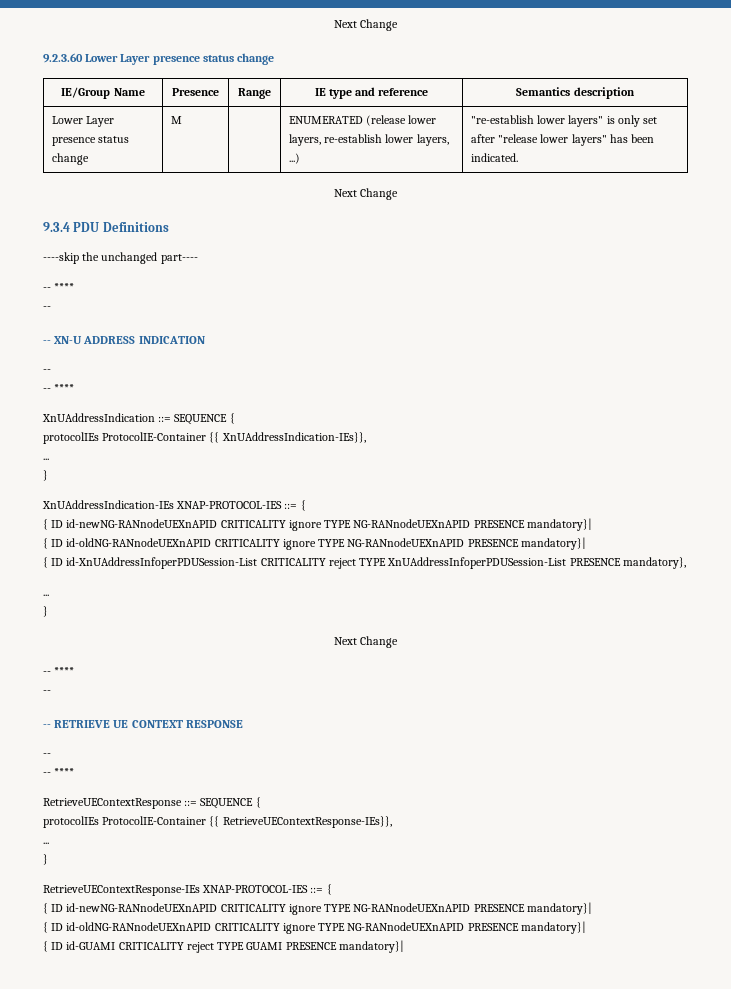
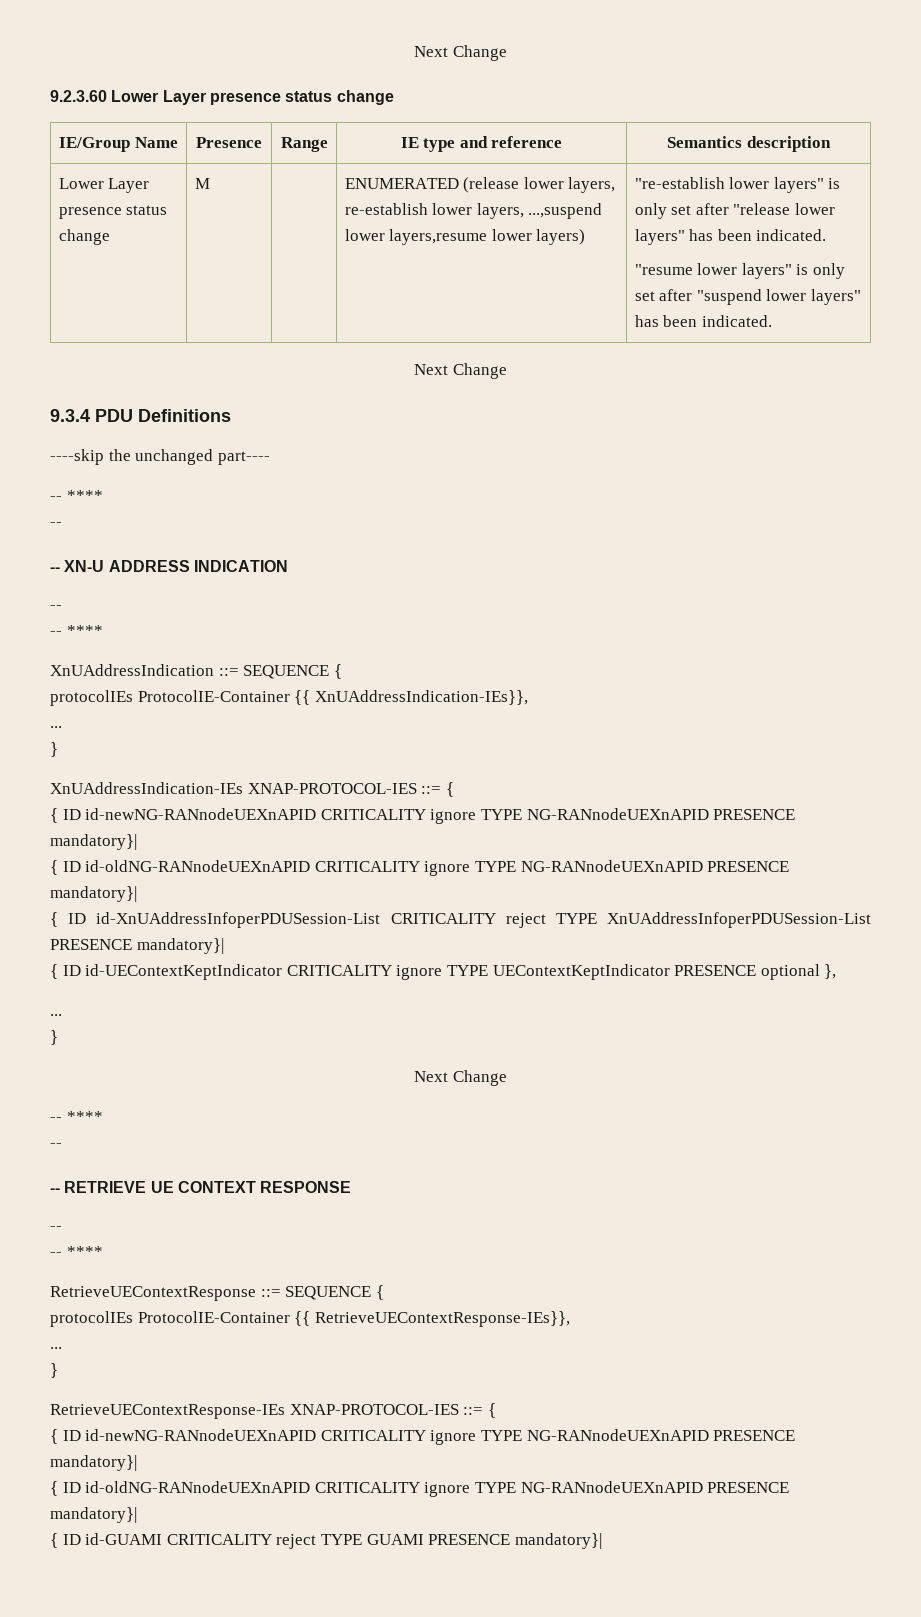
- ENUMERATED (release lower layers, re-establish lower layers, ...)
+ ENUMERATED (release lower layers, re-establish lower layers, ...,suspend lower layers,resume lower layers)
+ "resume lower layers" is only set after "suspend lower layers" has been indicated.
- { ID id-XnUAddressInfoperPDUSession-List CRITICALITY reject TYPE XnUAddressInfoperPDUSession-List PRESENCE mandatory},
+ { ID id-XnUAddressInfoperPDUSession-List CRITICALITY reject TYPE XnUAddressInfoperPDUSession-List PRESENCE mandatory}|
+ { ID id-UEContextKeptIndicator CRITICALITY ignore TYPE UEContextKeptIndicator PRESENCE optional },

